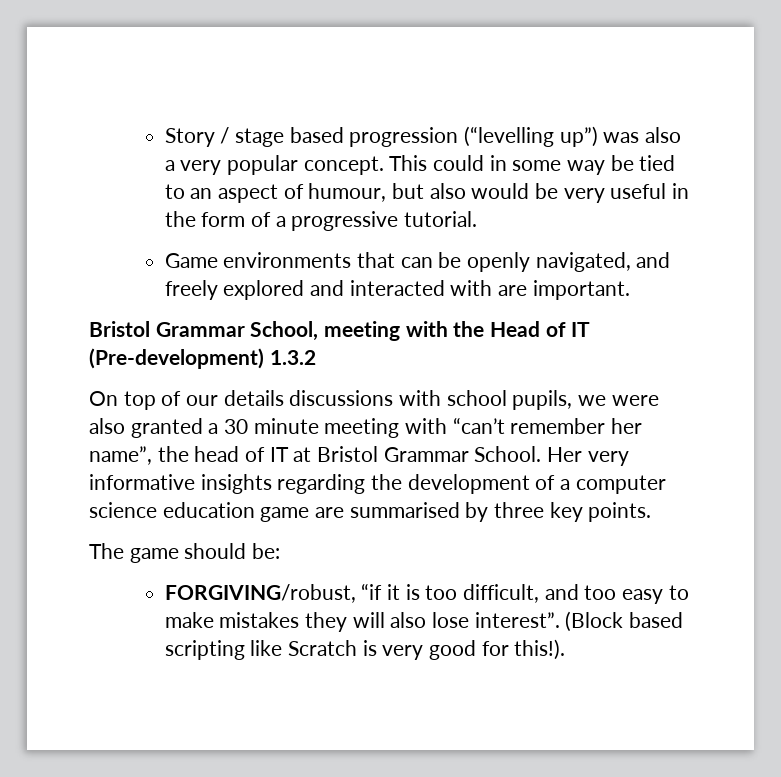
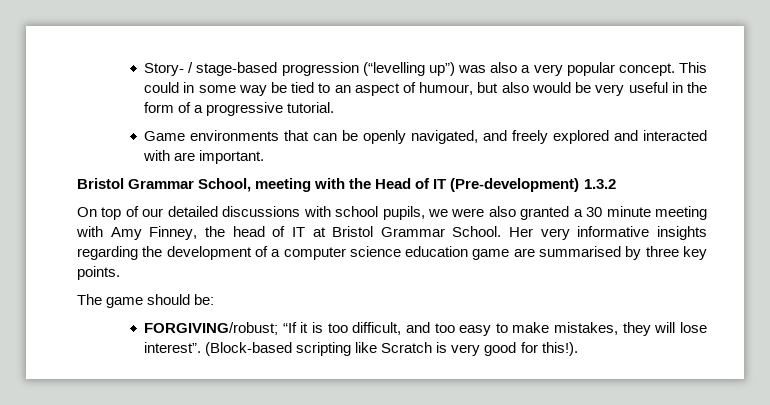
- Story / stage based progression (“levelling up”) was also a very popular concept.
+ Story- / stage-based progression (“levelling up”) was also a very popular concept.
- On top of our details discussions with school pupils, we were also granted a 30 minute meeting with “can’t remember her name”, the head of IT at Bristol Grammar School.
+ On top of our detailed discussions with school pupils, we were also granted a 30 minute meeting with Amy Finney, the head of IT at Bristol Grammar School.
- FORGIVING/robust, “if it is too difficult, and too easy to make mistakes they will also lose interest”.
+ FORGIVING/robust; “If it is too difficult, and too easy to make mistakes, they will lose interest”.
- (Block based scripting like Scratch is very good for this!).
+ (Block-based scripting like Scratch is very good for this!).

